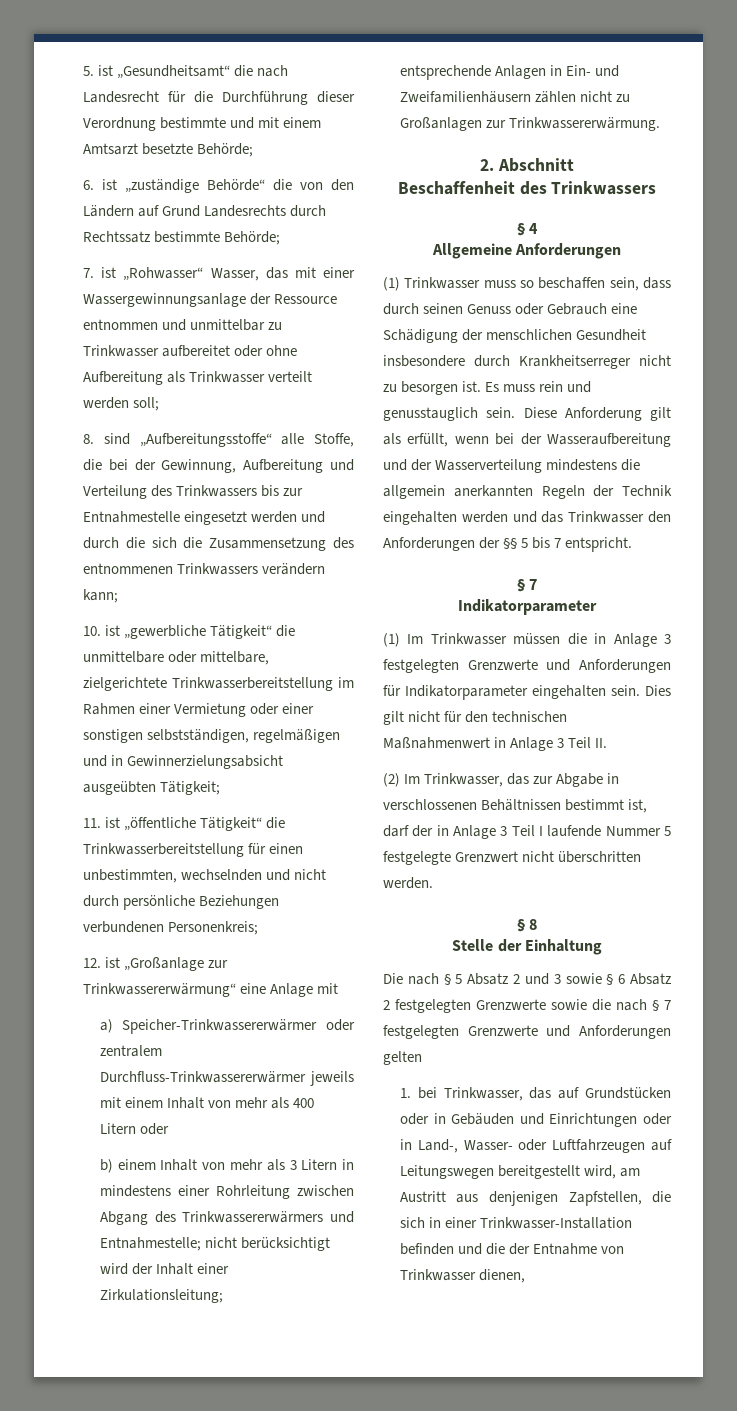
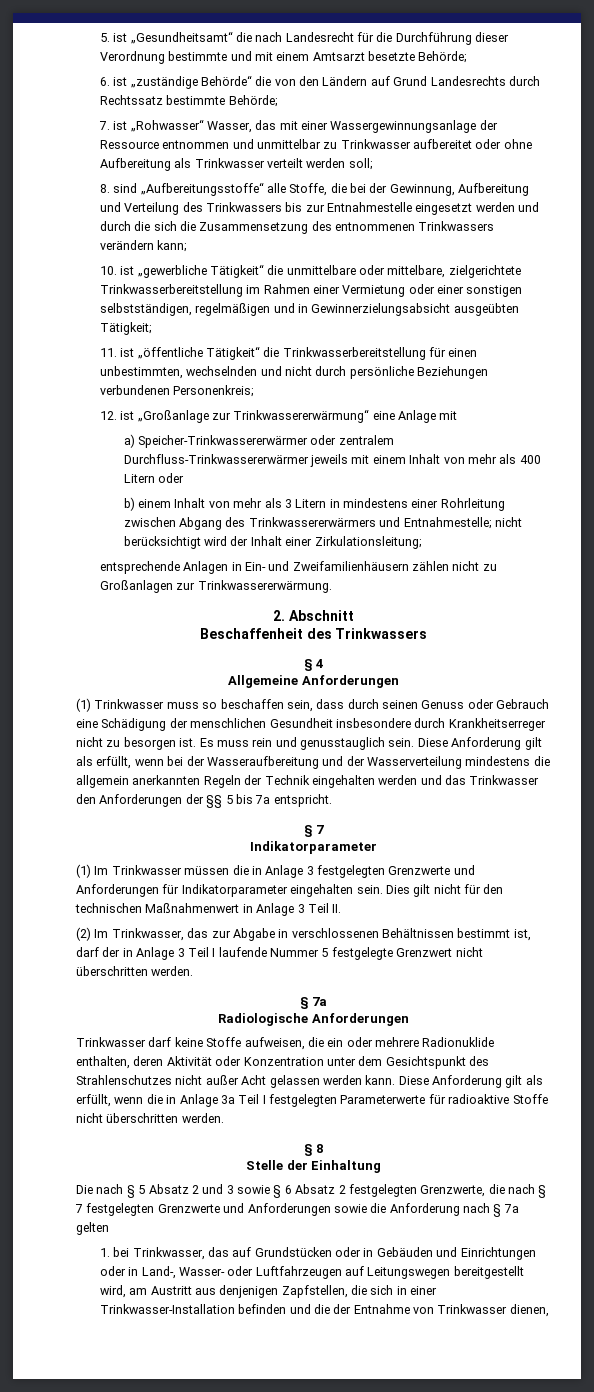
- Diese Anforderung gilt als erfüllt, wenn bei der Wasseraufbereitung und der Wasserverteilung mindestens die allgemein anerkannten Regeln der Technik eingehalten werden und das Trinkwasser den Anforderungen der §§ 5 bis 7 entspricht.
+ Diese Anforderung gilt als erfüllt, wenn bei der Wasseraufbereitung und der Wasserverteilung mindestens die allgemein anerkannten Regeln der Technik eingehalten werden und das Trinkwasser den Anforderungen der §§ 5 bis 7a entspricht.
  (2) Im Trinkwasser, das zur Abgabe in verschlossenen Behältnissen bestimmt ist, darf der in Anlage 3 Teil I laufende Nummer 5 festgelegte Grenzwert nicht überschritten werden.
+ § 7a
+ Radiologische Anforderungen
+ Trinkwasser darf keine Stoffe aufweisen, die ein oder mehrere Radionuklide enthalten, deren Aktivität oder Konzentration unter dem Gesichtspunkt des Strahlenschutzes nicht außer Acht gelassen werden kann. Diese Anforderung gilt als erfüllt, wenn die in Anlage 3a Teil I festgelegten Parameterwerte für radioaktive Stoffe nicht überschritten werden.
- Die nach § 5 Absatz 2 und 3 sowie § 6 Absatz 2 festgelegten Grenzwerte sowie die nach § 7 festgelegten Grenzwerte und Anforderungen gelten
+ Die nach § 5 Absatz 2 und 3 sowie § 6 Absatz 2 festgelegten Grenzwerte, die nach § 7 festgelegten Grenzwerte und Anforderungen sowie die Anforderung nach § 7a gelten

